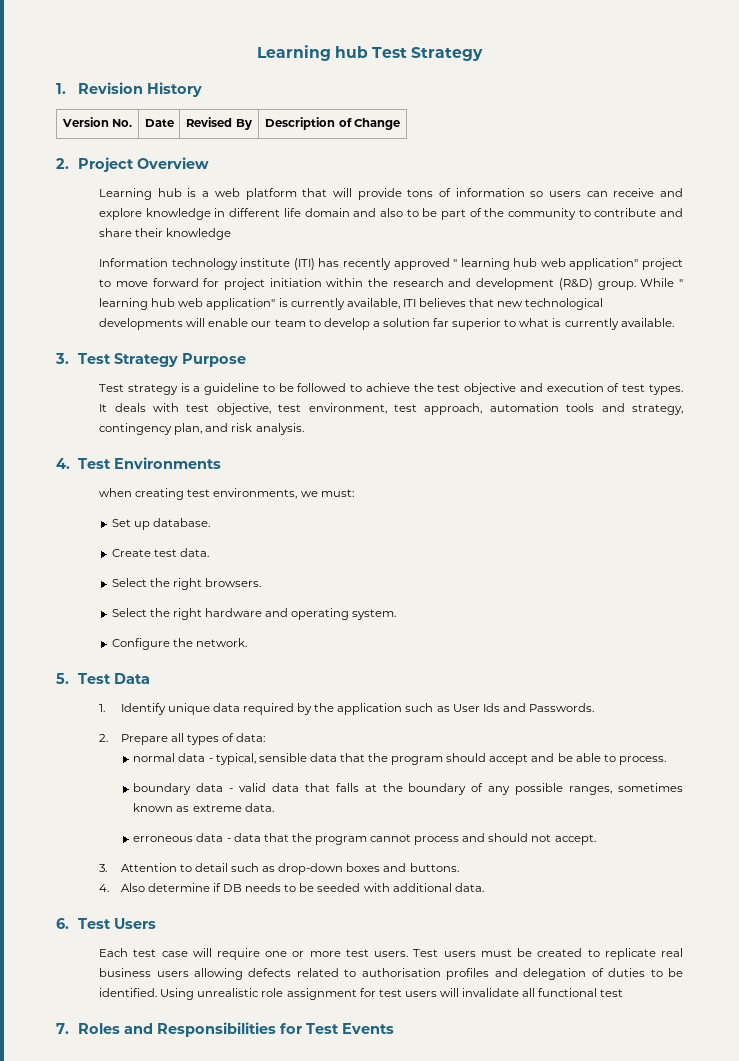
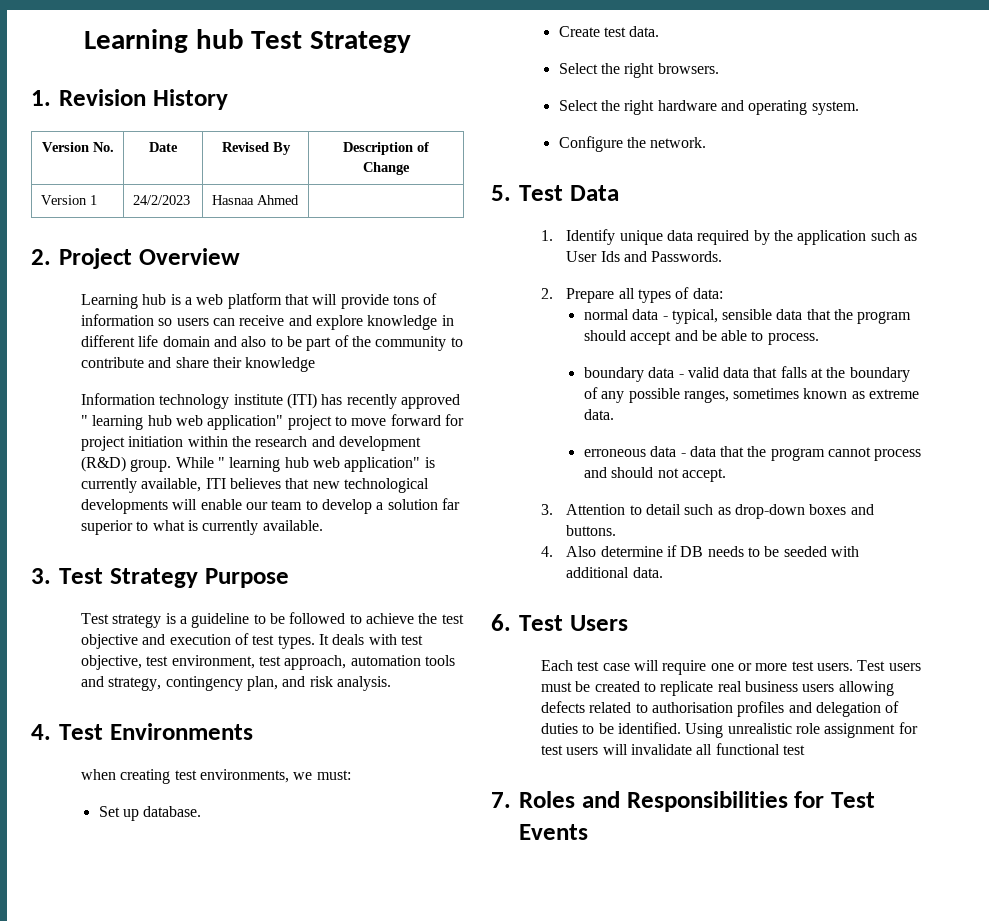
+ Version 1 | 24/2/2023 | Hasnaa Ahmed |

